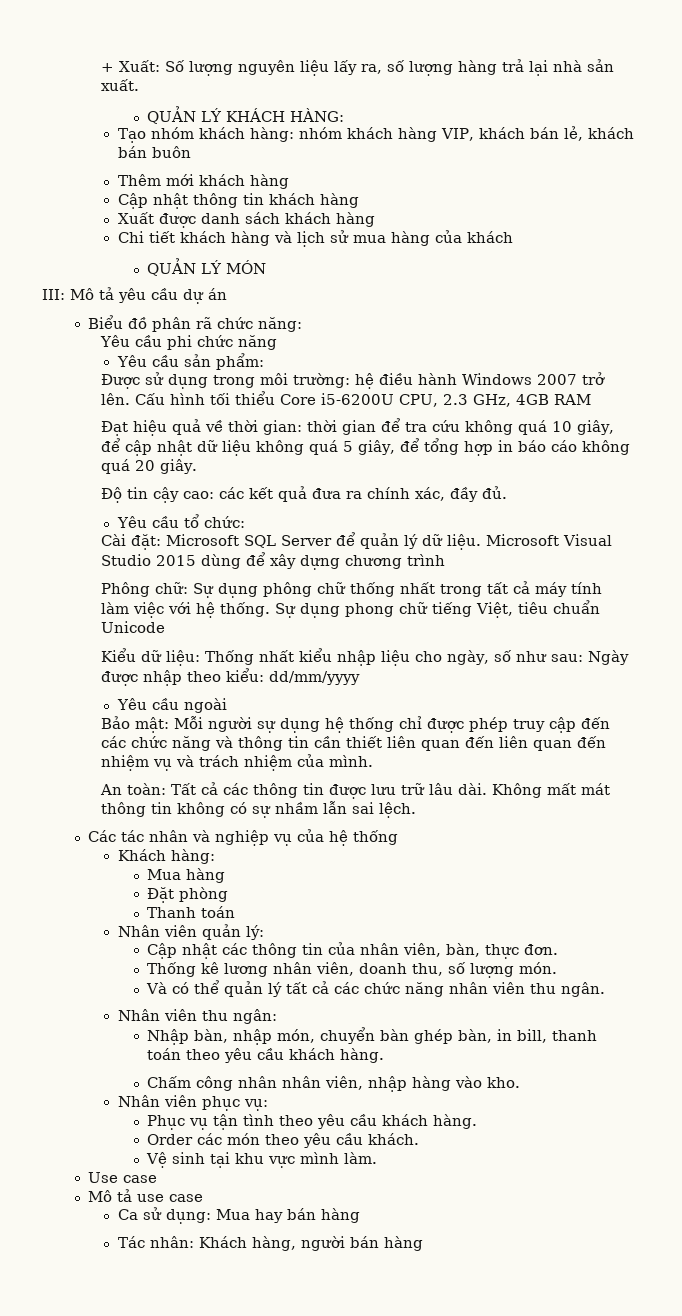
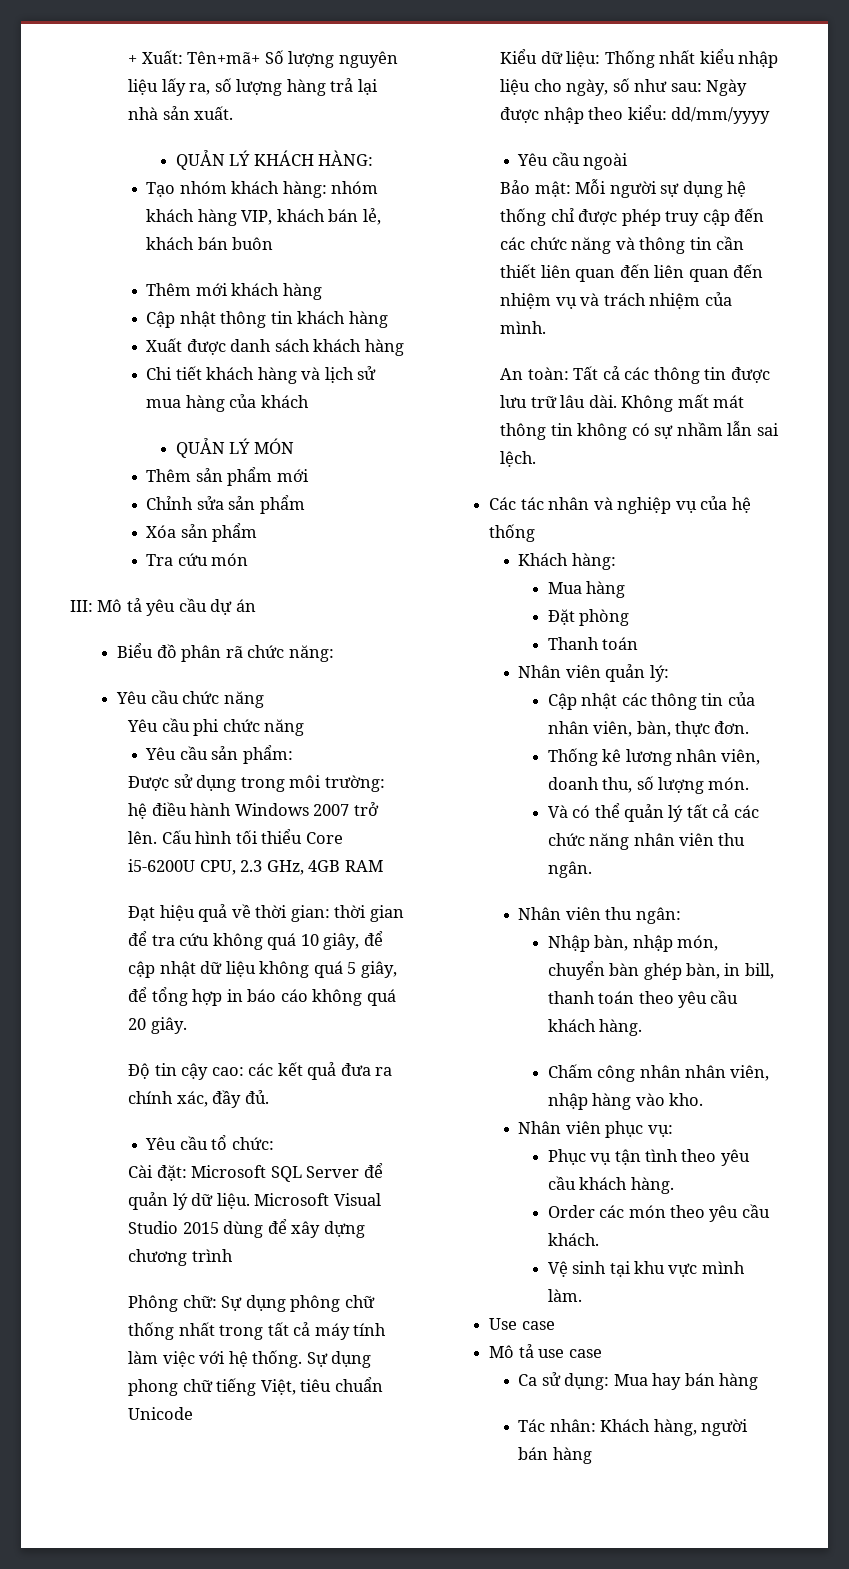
- + Xuất: Số lượng nguyên liệu lấy ra, số lượng hàng trả lại nhà sản xuất.
+ + Xuất: Tên+mã+ Số lượng nguyên liệu lấy ra, số lượng hàng trả lại nhà sản xuất.
+ Thêm sản phẩm mới
+ Chỉnh sửa sản phẩm
+ Xóa sản phẩm
+ Tra cứu món
+ Yêu cầu chức năng

